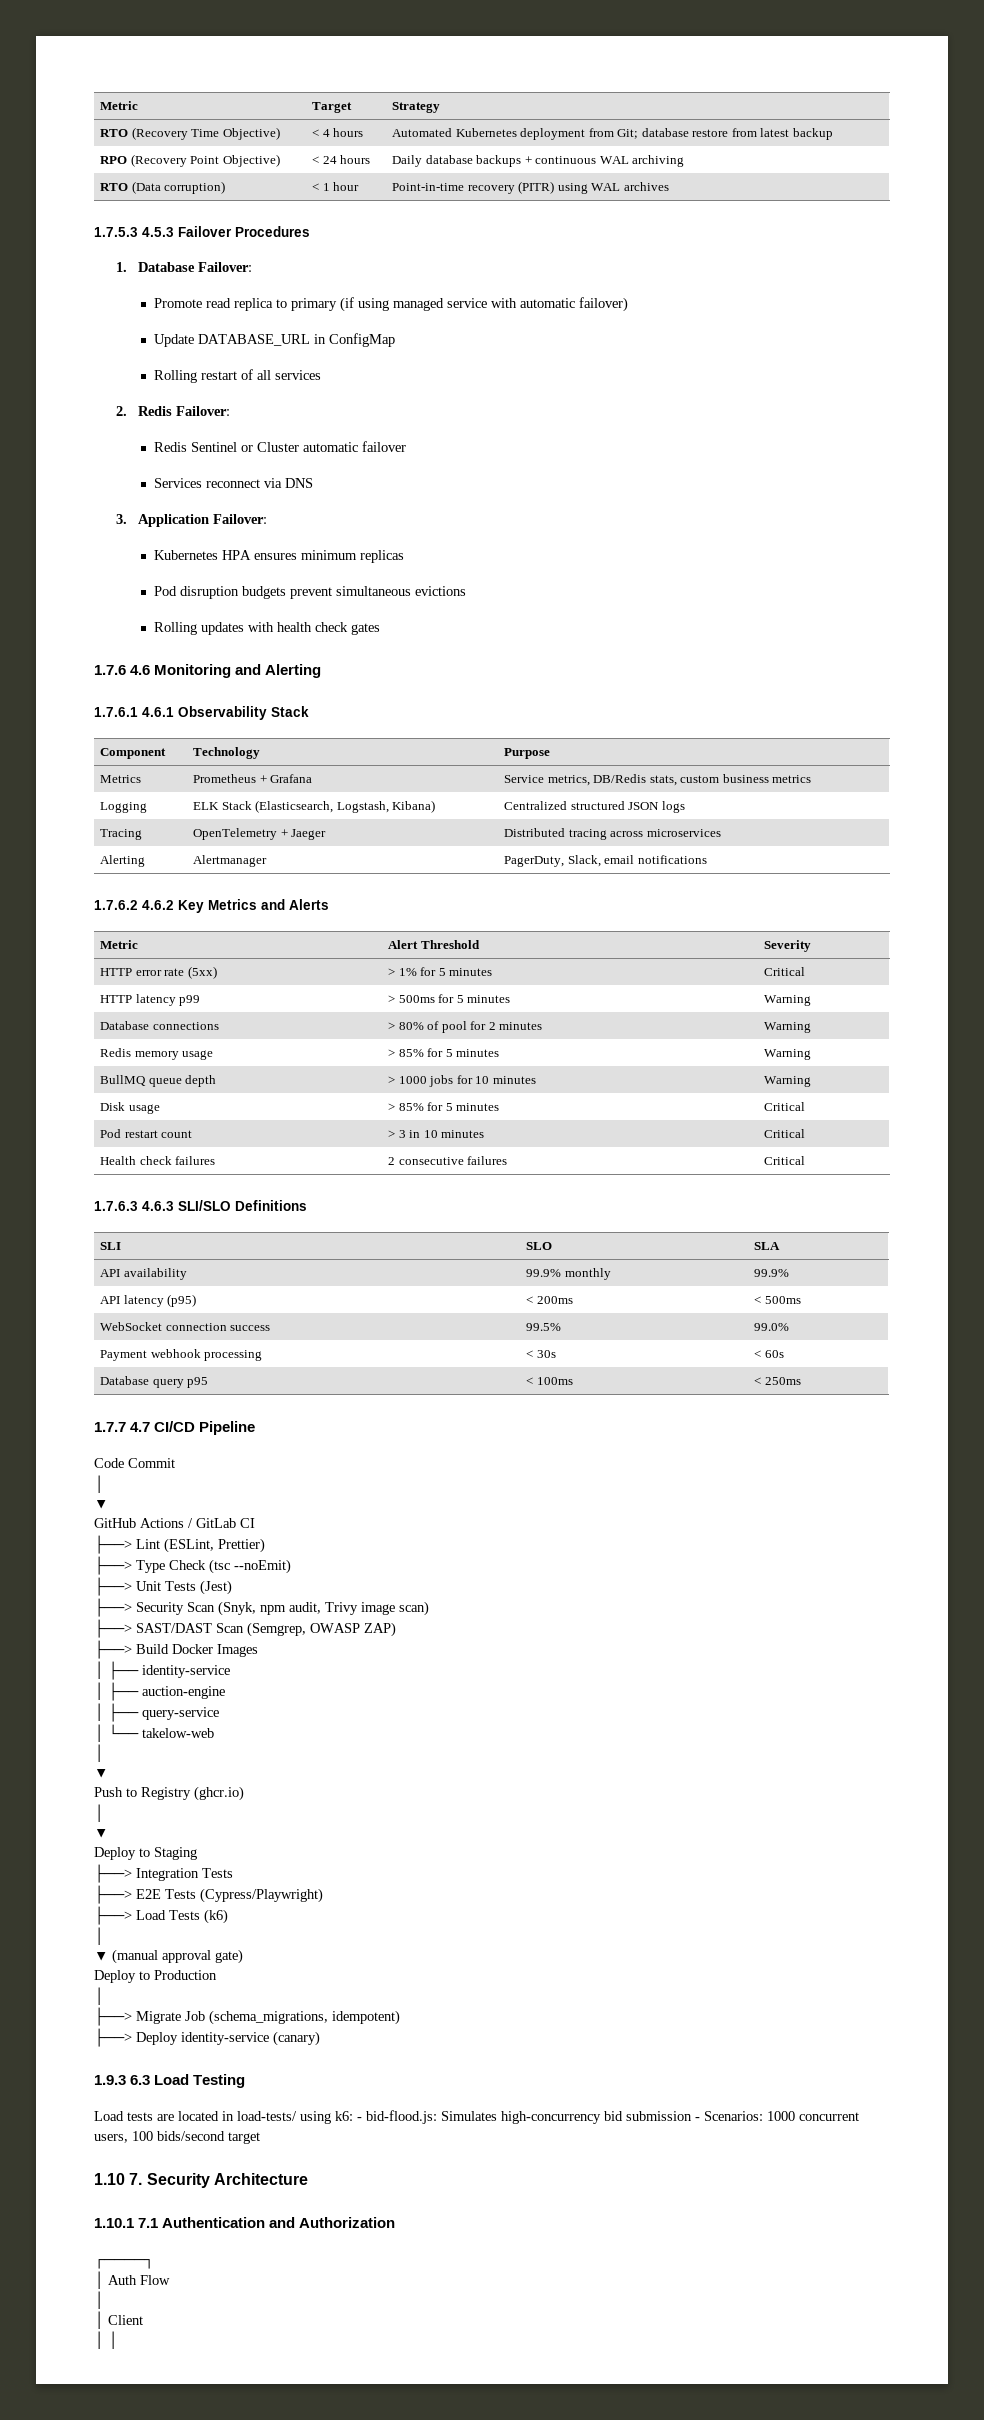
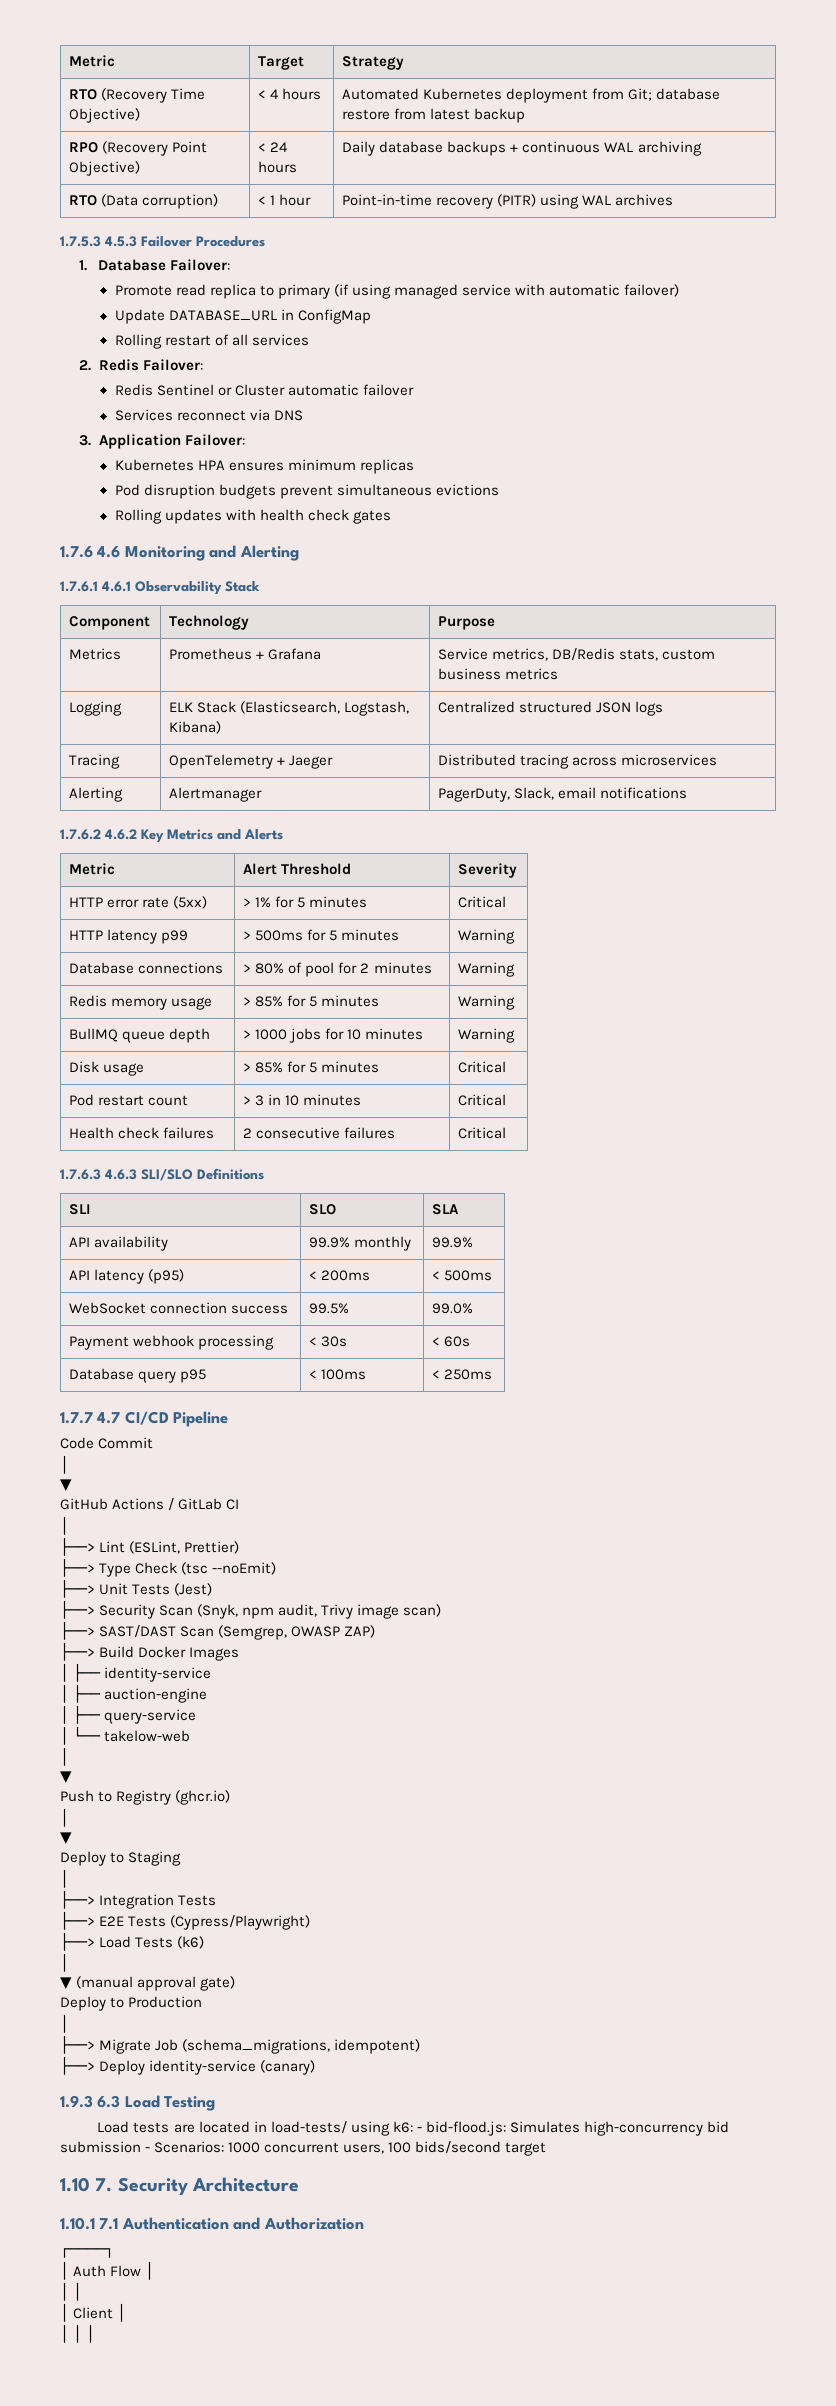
  GitHub Actions / GitLab CI
+ │
  Deploy to Staging
+ │
- │ Auth Flow
- │
+ │ Auth Flow │
+ │ │
- │ Client
- │ │
+ │ Client │
+ │ │ │

